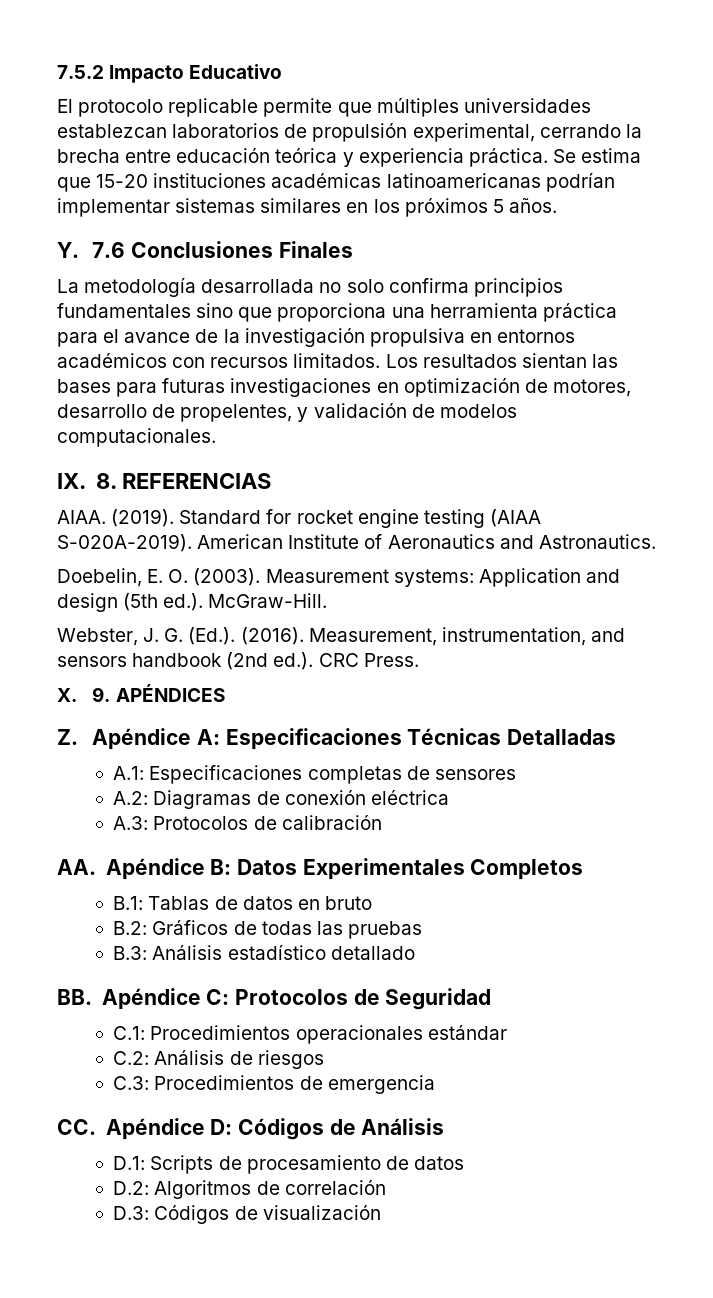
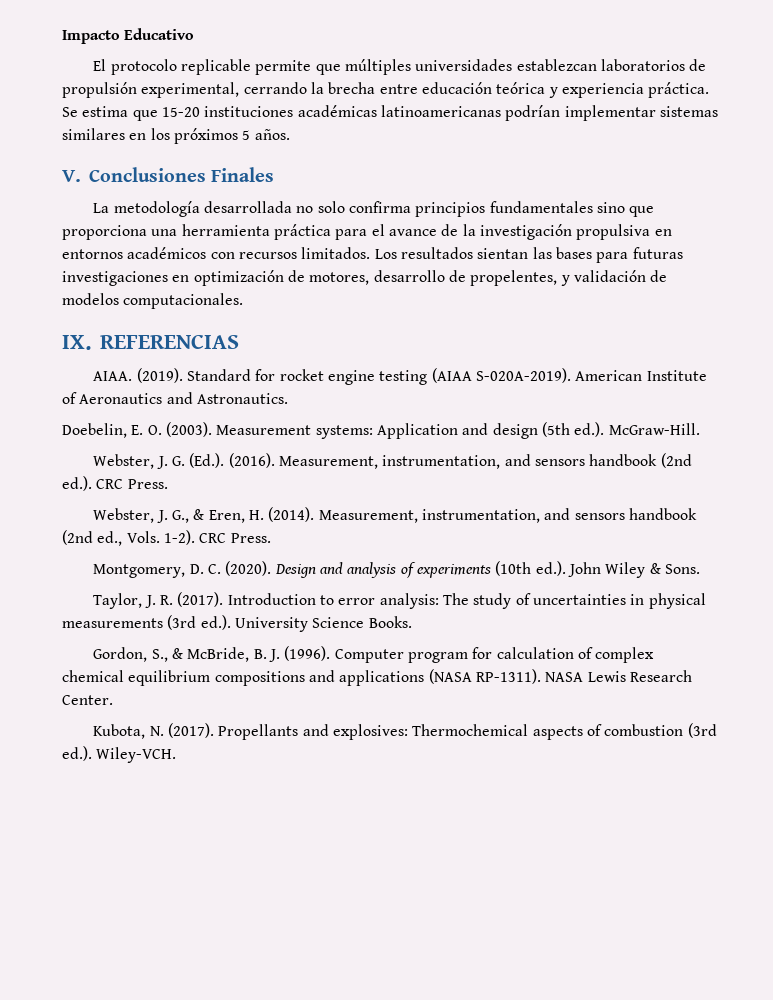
- 7.5.2 Impacto Educativo
+ Impacto Educativo
- Y. 7.6 Conclusiones Finales
+ V. Conclusiones Finales
- IX. 8. REFERENCIAS
+ IX. REFERENCIAS
- X. 9. APÉNDICES
- Z. Apéndice A: Especificaciones Técnicas Detalladas
- A.1: Especificaciones completas de sensores
- A.2: Diagramas de conexión eléctrica
- A.3: Protocolos de calibración
- AA. Apéndice B: Datos Experimentales Completos
- B.1: Tablas de datos en bruto
- B.2: Gráficos de todas las pruebas
- B.3: Análisis estadístico detallado
- BB. Apéndice C: Protocolos de Seguridad
- C.1: Procedimientos operacionales estándar
- C.2: Análisis de riesgos
- C.3: Procedimientos de emergencia
- CC. Apéndice D: Códigos de Análisis
- D.1: Scripts de procesamiento de datos
- D.2: Algoritmos de correlación
- D.3: Códigos de visualización
+ Webster, J. G., & Eren, H. (2014). Measurement, instrumentation, and sensors handbook (2nd ed., Vols. 1-2). CRC Press.
+ Montgomery, D. C. (2020). Design and analysis of experiments (10th ed.). John Wiley & Sons.
+ Taylor, J. R. (2017). Introduction to error analysis: The study of uncertainties in physical measurements (3rd ed.). University Science Books.
+ Gordon, S., & McBride, B. J. (1996). Computer program for calculation of complex chemical equilibrium compositions and applications (NASA RP-1311). NASA Lewis Research Center.
+ Kubota, N. (2017). Propellants and explosives: Thermochemical aspects of combustion (3rd ed.). Wiley-VCH.

